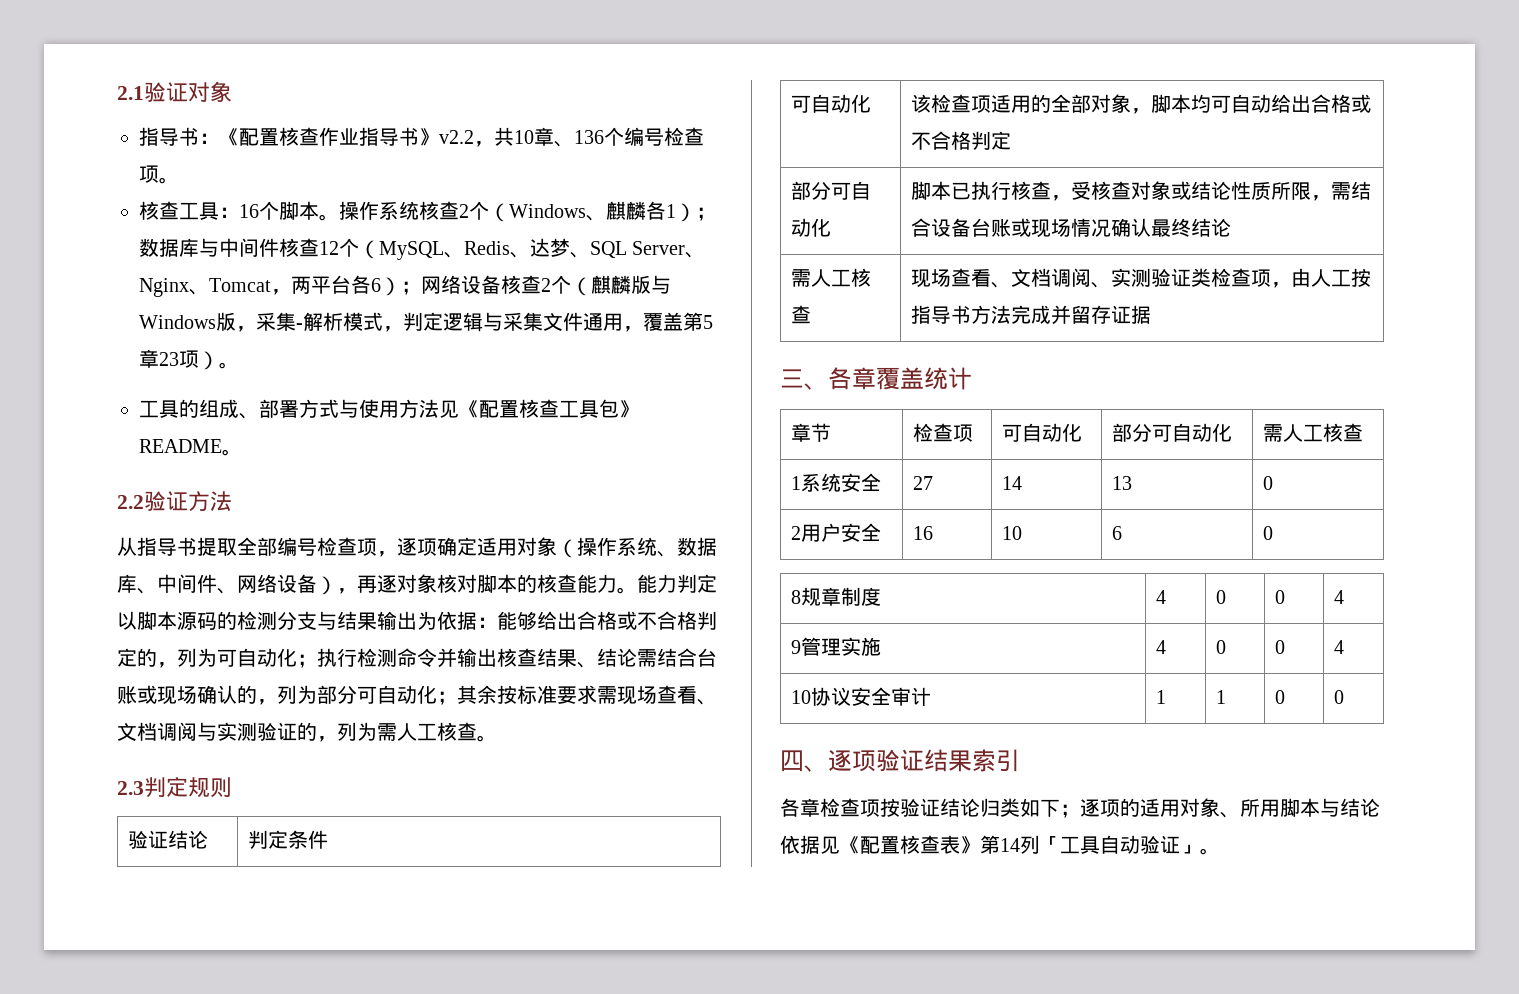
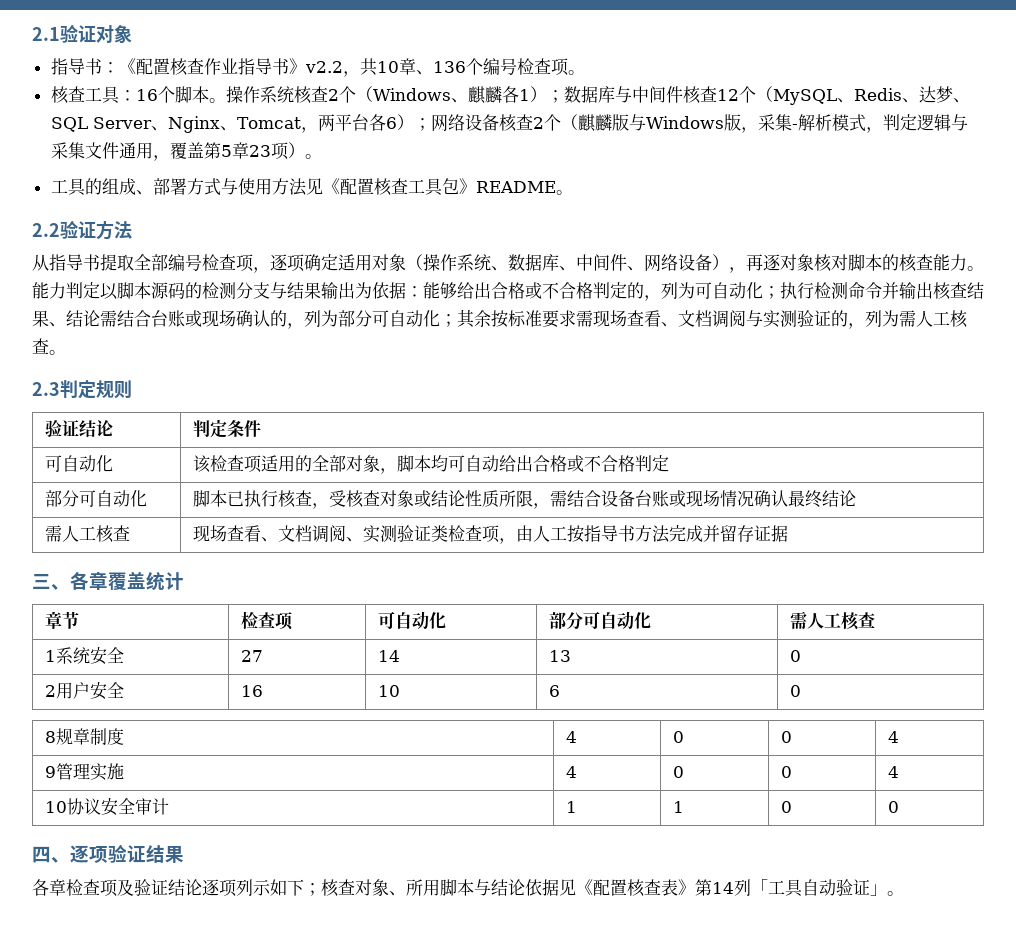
- 四、逐项验证结果索引
+ 四、逐项验证结果
- 各章检查项按验证结论归类如下；逐项的适用对象、所用脚本与结论依据见《配置核查表》第14列「工具自动验证」。
+ 各章检查项及验证结论逐项列示如下；核查对象、所用脚本与结论依据见《配置核查表》第14列「工具自动验证」。

